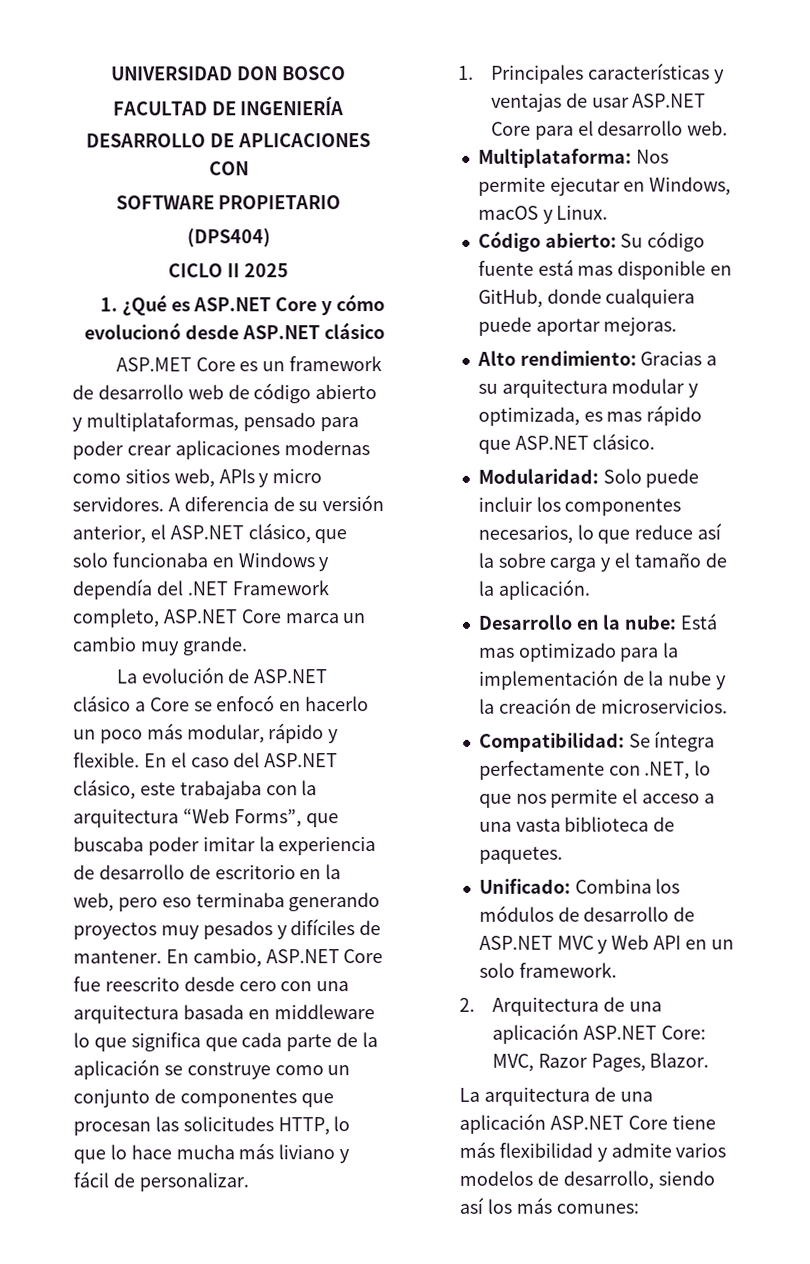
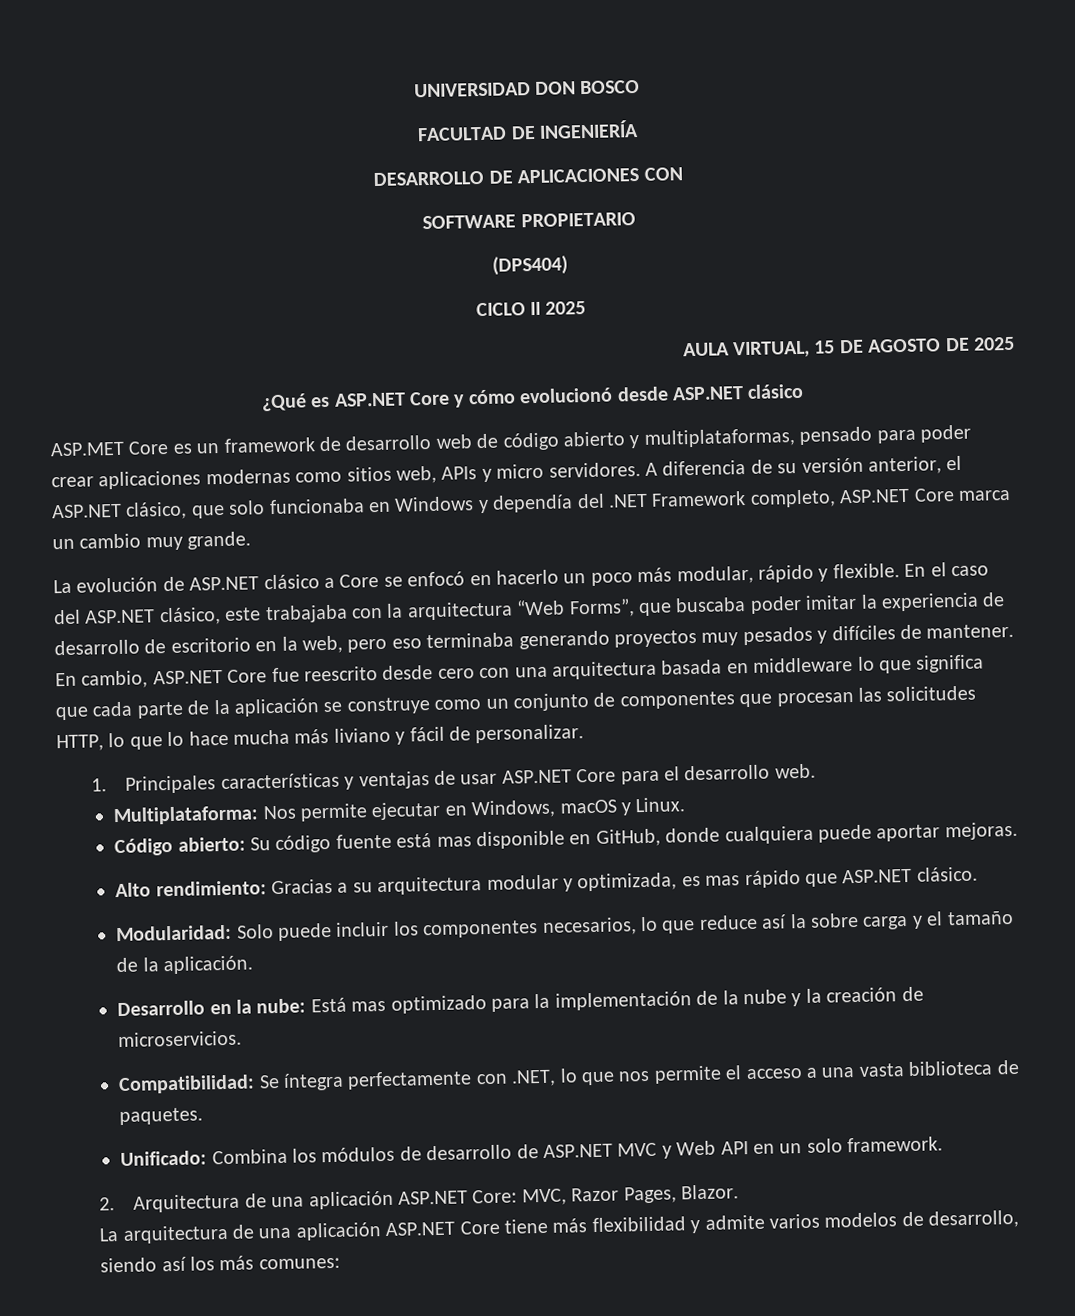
- 1. ¿Qué es ASP.NET Core y cómo evolucionó desde ASP.NET clásico
+ AULA VIRTUAL, 15 DE AGOSTO DE 2025
+ ¿Qué es ASP.NET Core y cómo evolucionó desde ASP.NET clásico

